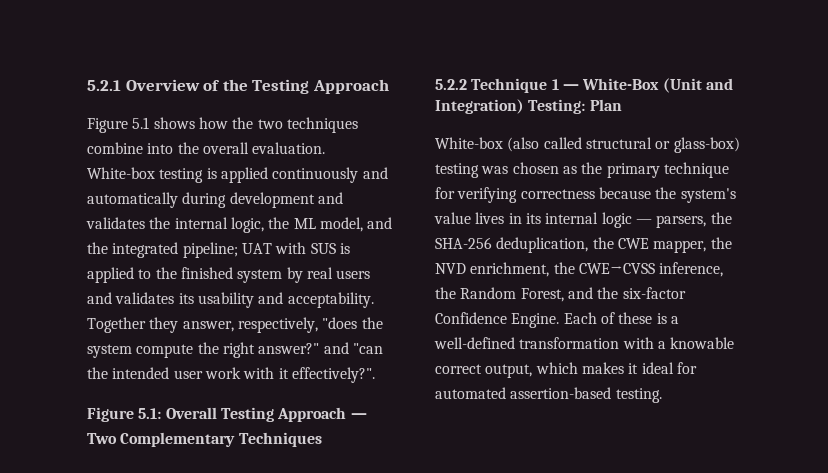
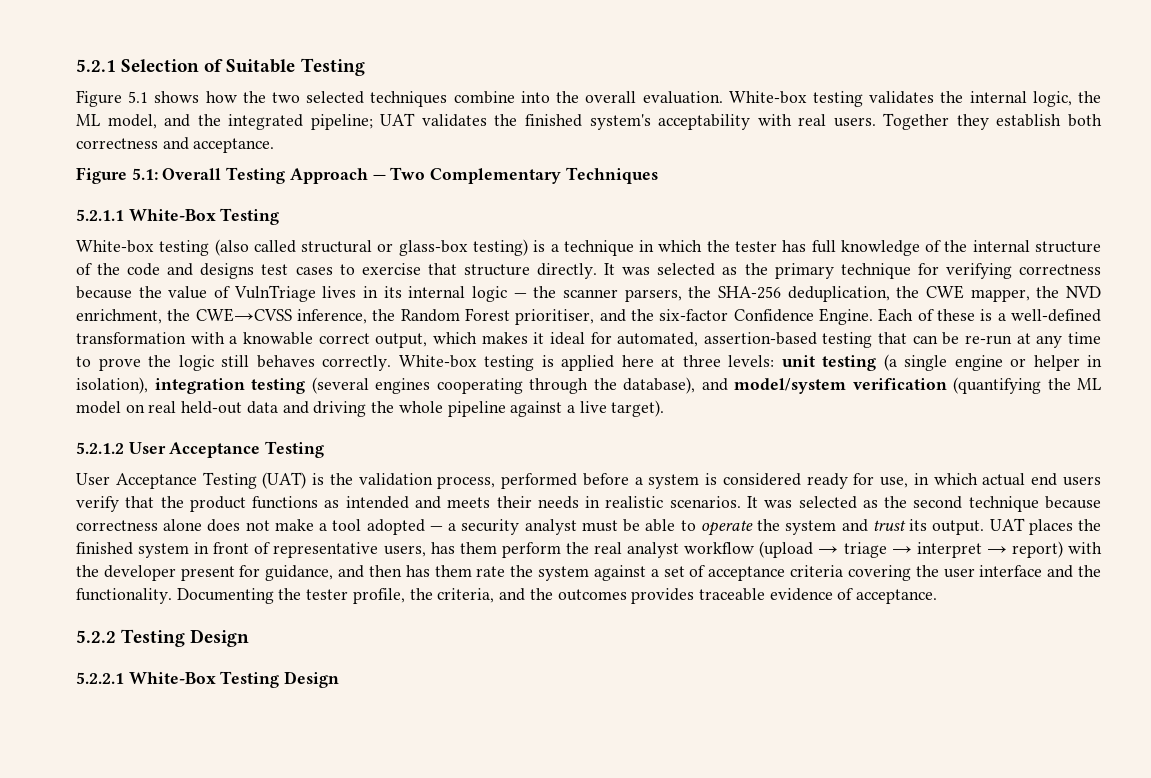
- 5.2.1 Overview of the Testing Approach
+ 5.2.1 Selection of Suitable Testing
- Figure 5.1 shows how the two techniques combine into the overall evaluation.
+ Figure 5.1 shows how the two selected techniques combine into the overall evaluation.
- White-box testing is applied continuously and automatically during development and validates the internal logic, the ML model, and the integrated pipeline; UAT with SUS is applied to the finished system by real users and validates its usability and acceptability. Together they answer, respectively, "does the system compute the right answer?" and "can the intended user work with it effectively?".
+ White-box testing validates the internal logic, the ML model, and the integrated pipeline; UAT validates the finished system's acceptability with real users. Together they establish both correctness and acceptance.
- 5.2.2 Technique 1 — White-Box (Unit and Integration) Testing: Plan
- White-box (also called structural or glass-box) testing was chosen as the primary technique for verifying correctness because the system's value lives in its internal logic — parsers, the SHA-256 deduplication, the CWE mapper, the NVD enrichment, the CWE→CVSS inference, the Random Forest, and the six-factor Confidence Engine.
+ 5.2.1.1 White-Box Testing
+ White-box testing (also called structural or glass-box testing) is a technique in which the tester has full knowledge of the internal structure of the code and designs test cases to exercise that structure directly. It was selected as the primary technique for verifying correctness because the value of VulnTriage lives in its internal logic — the scanner parsers, the SHA-256 deduplication, the CWE mapper, the NVD enrichment, the CWE→CVSS inference, the Random Forest prioritiser, and the six-factor Confidence Engine.
- Each of these is a well-defined transformation with a knowable correct output, which makes it ideal for automated assertion-based testing.
+ Each of these is a well-defined transformation with a knowable correct output, which makes it ideal for automated, assertion-based testing that can be re-run at any time to prove the logic still behaves correctly. White-box testing is applied here at three levels: unit testing (a single engine or helper in isolation), integration testing (several engines cooperating through the database), and model/system verification (quantifying the ML model on real held-out data and driving the whole pipeline against a live target).
+ 5.2.1.2 User Acceptance Testing
+ User Acceptance Testing (UAT) is the validation process, performed before a system is considered ready for use, in which actual end users verify that the product functions as intended and meets their needs in realistic scenarios. It was selected as the second technique because correctness alone does not make a tool adopted — a security analyst must be able to operate the system and trust its output. UAT places the finished system in front of representative users, has them perform the real analyst workflow (upload → triage → interpret → report) with the developer present for guidance, and then has them rate the system against a set of acceptance criteria covering the user interface and the functionality. Documenting the tester profile, the criteria, and the outcomes provides traceable evidence of acceptance.
+ 5.2.2 Testing Design
+ 5.2.2.1 White-Box Testing Design

